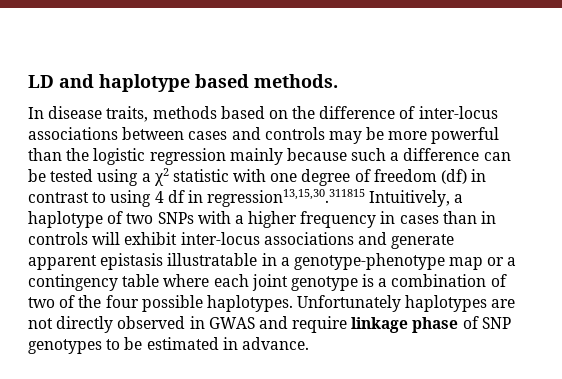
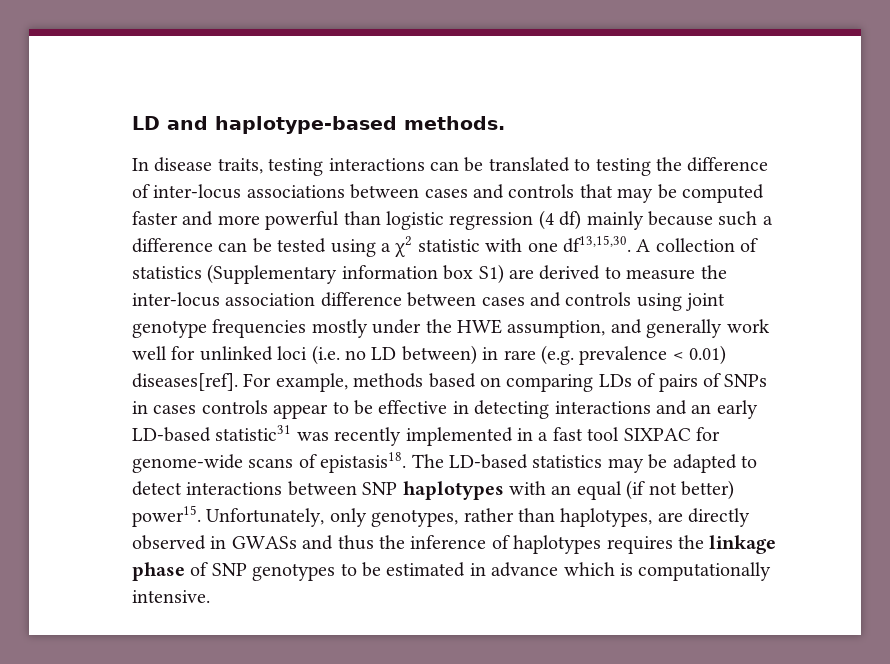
- LD and haplotype based methods.
+ LD and haplotype-based methods.
- In disease traits, methods based on the difference of inter-locus associations between cases and controls may be more powerful than the logistic regression mainly because such a difference can be tested using a χ2 statistic with one degree of freedom (df) in contrast to using 4 df in regression13,15,30.311815 Intuitively, a haplotype of two SNPs with a higher frequency in cases than in controls will exhibit inter-locus associations and generate apparent epistasis illustratable in a genotype-phenotype map or a contingency table where each joint genotype is a combination of two of the four possible haplotypes. Unfortunately haplotypes are not directly observed in GWAS and require linkage phase of SNP genotypes to be estimated in advance.
+ In disease traits, testing interactions can be translated to testing the difference of inter-locus associations between cases and controls that may be computed faster and more powerful than logistic regression (4 df) mainly because such a difference can be tested using a χ2 statistic with one df13,15,30. A collection of statistics (Supplementary information box S1) are derived to measure the inter-locus association difference between cases and controls using joint genotype frequencies mostly under the HWE assumption, and generally work well for unlinked loci (i.e. no LD between) in rare (e.g. prevalence < 0.01) diseases[ref]. For example, methods based on comparing LDs of pairs of SNPs in cases controls appear to be effective in detecting interactions and an early LD-based statistic31 was recently implemented in a fast tool SIXPAC for genome-wide scans of epistasis18. The LD-based statistics may be adapted to detect interactions between SNP haplotypes with an equal (if not better) power15. Unfortunately, only genotypes, rather than haplotypes, are directly observed in GWASs and thus the inference of haplotypes requires the linkage phase of SNP genotypes to be estimated in advance which is computationally intensive.

